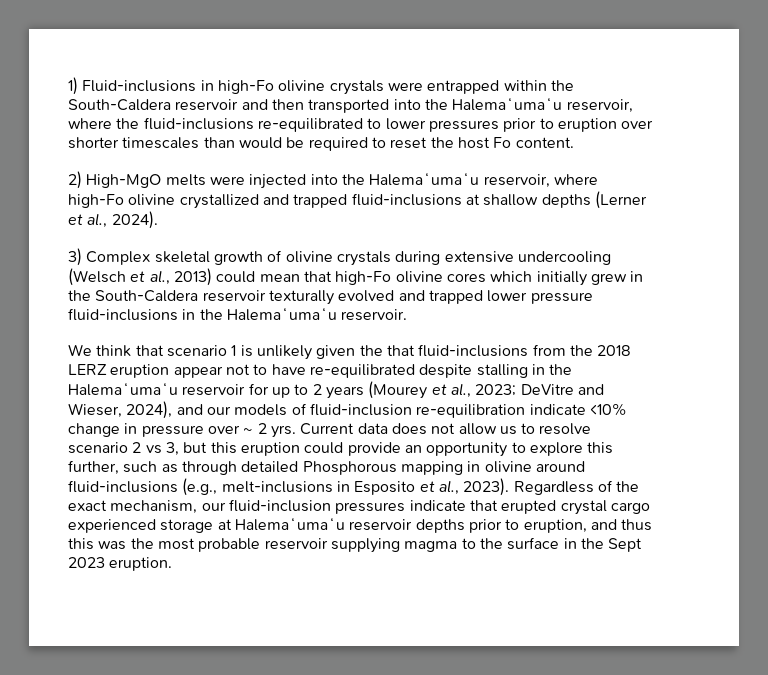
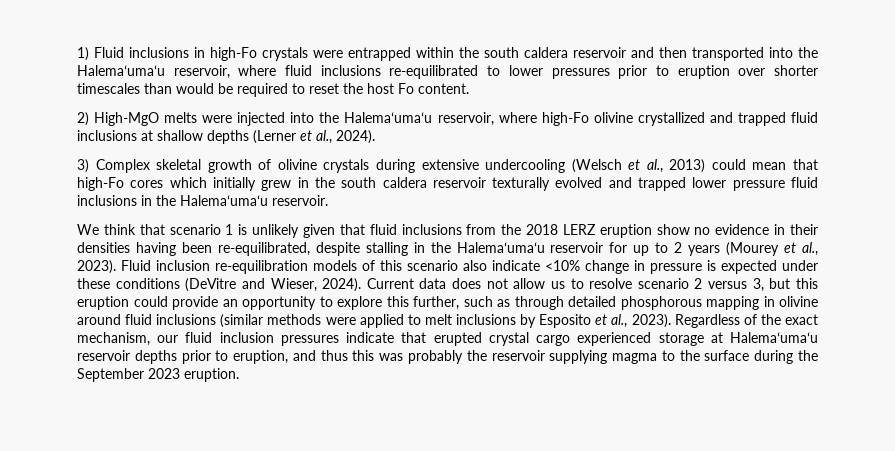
- 1) Fluid-inclusions in high-Fo olivine crystals were entrapped within the South-Caldera reservoir and then transported into the Halemaʻumaʻu reservoir, where the fluid-inclusions re-equilibrated to lower pressures prior to eruption over shorter timescales than would be required to reset the host Fo content.
+ 1) Fluid inclusions in high-Fo crystals were entrapped within the south caldera reservoir and then transported into the Halemaʻumaʻu reservoir, where fluid inclusions re-equilibrated to lower pressures prior to eruption over shorter timescales than would be required to reset the host Fo content.
- 2) High-MgO melts were injected into the Halemaʻumaʻu reservoir, where high-Fo olivine crystallized and trapped fluid-inclusions at shallow depths (Lerner et al., 2024).
+ 2) High-MgO melts were injected into the Halemaʻumaʻu reservoir, where high-Fo olivine crystallized and trapped fluid inclusions at shallow depths (Lerner et al., 2024).
- 3) Complex skeletal growth of olivine crystals during extensive undercooling (Welsch et al., 2013) could mean that high-Fo olivine cores which initially grew in the South-Caldera reservoir texturally evolved and trapped lower pressure fluid-inclusions in the Halemaʻumaʻu reservoir.
+ 3) Complex skeletal growth of olivine crystals during extensive undercooling (Welsch et al., 2013) could mean that high-Fo cores which initially grew in the south caldera reservoir texturally evolved and trapped lower pressure fluid inclusions in the Halemaʻumaʻu reservoir.
- We think that scenario 1 is unlikely given the that fluid-inclusions from the 2018 LERZ eruption appear not to have re-equilibrated despite stalling in the Halemaʻumaʻu reservoir for up to 2 years (Mourey et al., 2023; DeVitre and Wieser, 2024), and our models of fluid-inclusion re-equilibration indicate <10% change in pressure over ~ 2 yrs.
+ We think that scenario 1 is unlikely given that fluid inclusions from the 2018 LERZ eruption show no evidence in their densities having been re-equilibrated, despite stalling in the Halemaʻumaʻu reservoir for up to 2 years (Mourey et al., 2023). Fluid inclusion re-equilibration models of this scenario also indicate <10% change in pressure is expected under these conditions (DeVitre and Wieser, 2024).
- Current data does not allow us to resolve scenario 2 vs 3, but this eruption could provide an opportunity to explore this further, such as through detailed Phosphorous mapping in olivine around fluid-inclusions (e.g., melt-inclusions in Esposito et al., 2023).
+ Current data does not allow us to resolve scenario 2 versus 3, but this eruption could provide an opportunity to explore this further, such as through detailed phosphorous mapping in olivine around fluid inclusions (similar methods were applied to melt inclusions by Esposito et al., 2023).
- Regardless of the exact mechanism, our fluid-inclusion pressures indicate that erupted crystal cargo experienced storage at Halemaʻumaʻu reservoir depths prior to eruption, and thus this was the most probable reservoir supplying magma to the surface in the Sept 2023 eruption.
+ Regardless of the exact mechanism, our fluid inclusion pressures indicate that erupted crystal cargo experienced storage at Halemaʻumaʻu reservoir depths prior to eruption, and thus this was probably the reservoir supplying magma to the surface during the September 2023 eruption.

